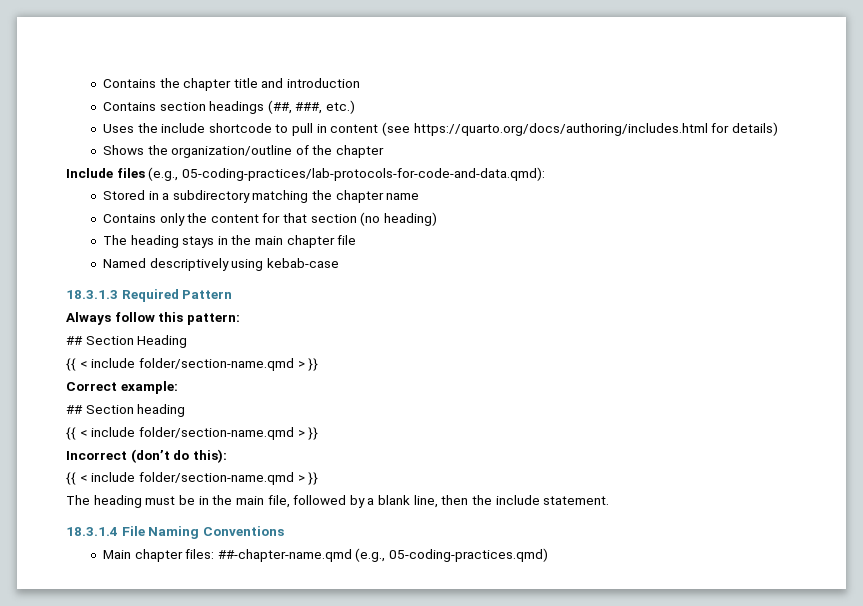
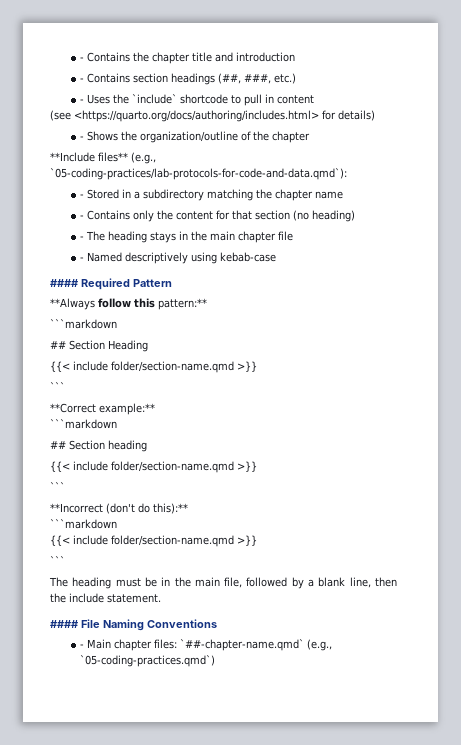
- Contains the chapter title and introduction
+ - Contains the chapter title and introduction
- Contains section headings (##, ###, etc.)
+ - Contains section headings (##, ###, etc.)
- Uses the include shortcode to pull in content (see https://quarto.org/docs/authoring/includes.html for details)
+ - Uses the `include` shortcode to pull in content
+ (see <https://quarto.org/docs/authoring/includes.html> for details)
- Shows the organization/outline of the chapter
+ - Shows the organization/outline of the chapter
- Include files (e.g., 05-coding-practices/lab-protocols-for-code-and-data.qmd):
- Stored in a subdirectory matching the chapter name
+ **Include files** (e.g., `05-coding-practices/lab-protocols-for-code-and-data.qmd`):
+ - Stored in a subdirectory matching the chapter name
- Contains only the content for that section (no heading)
+ - Contains only the content for that section (no heading)
- The heading stays in the main chapter file
+ - The heading stays in the main chapter file
- Named descriptively using kebab-case
+ - Named descriptively using kebab-case
- 18.3.1.3 Required Pattern
+ #### Required Pattern
- Always follow this pattern:
+ **Always follow this pattern:**
+ ```markdown
  ## Section Heading
- {{ < include folder/section-name.qmd > }}
- Correct example:
+ {{< include folder/section-name.qmd >}}
+ ```
+ **Correct example:**
+ ```markdown
  ## Section heading
- {{ < include folder/section-name.qmd > }}
- Incorrect (don’t do this):
- {{ < include folder/section-name.qmd > }}
+ {{< include folder/section-name.qmd >}}
+ ```
+ **Incorrect (don't do this):**
+ ```markdown
+ {{< include folder/section-name.qmd >}}
+ ```
- 18.3.1.4 File Naming Conventions
+ #### File Naming Conventions
- Main chapter files: ##-chapter-name.qmd (e.g., 05-coding-practices.qmd)
+ - Main chapter files: `##-chapter-name.qmd` (e.g., `05-coding-practices.qmd`)

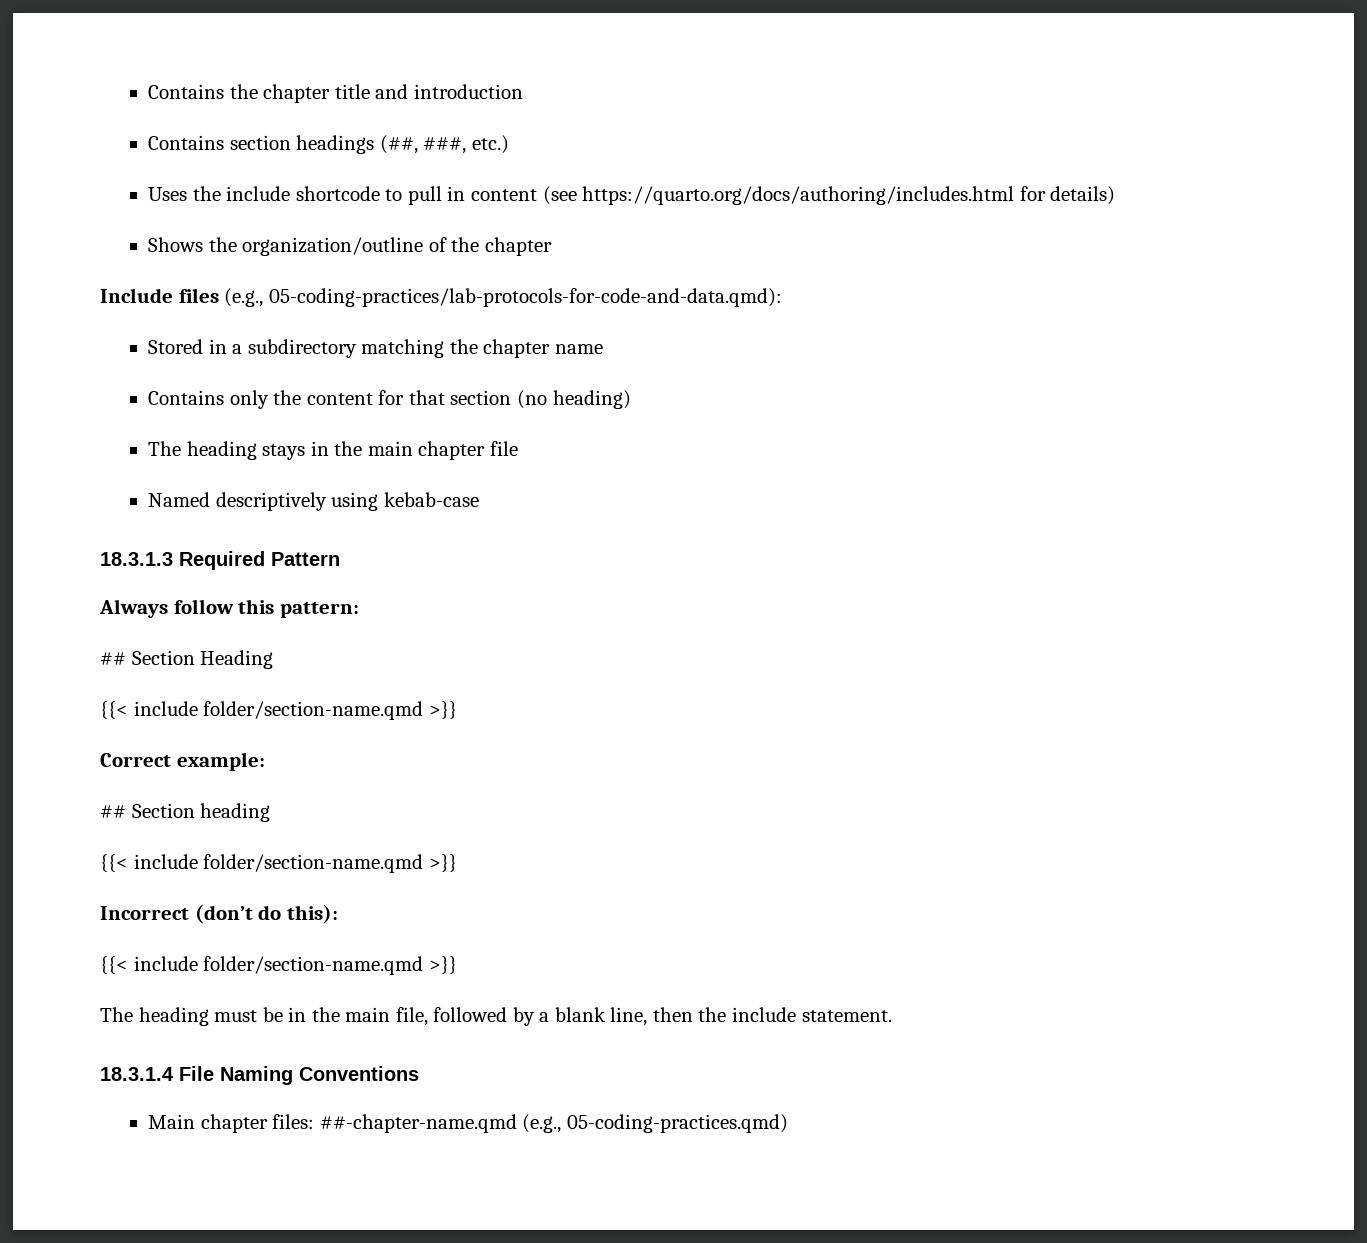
- - Contains the chapter title and introduction
+ Contains the chapter title and introduction
- - Contains section headings (##, ###, etc.)
+ Contains section headings (##, ###, etc.)
- - Uses the `include` shortcode to pull in content
- (see <https://quarto.org/docs/authoring/includes.html> for details)
+ Uses the include shortcode to pull in content (see https://quarto.org/docs/authoring/includes.html for details)
- - Shows the organization/outline of the chapter
+ Shows the organization/outline of the chapter
- **Include files** (e.g., `05-coding-practices/lab-protocols-for-code-and-data.qmd`):
- - Stored in a subdirectory matching the chapter name
+ Include files (e.g., 05-coding-practices/lab-protocols-for-code-and-data.qmd):
+ Stored in a subdirectory matching the chapter name
- - Contains only the content for that section (no heading)
+ Contains only the content for that section (no heading)
- - The heading stays in the main chapter file
+ The heading stays in the main chapter file
- - Named descriptively using kebab-case
+ Named descriptively using kebab-case
- #### Required Pattern
+ 18.3.1.3 Required Pattern
- **Always follow this pattern:**
- ```markdown
+ Always follow this pattern:
  ## Section Heading
  {{< include folder/section-name.qmd >}}
- ```
- **Correct example:**
- ```markdown
+ Correct example:
  ## Section heading
  {{< include folder/section-name.qmd >}}
- ```
- **Incorrect (don't do this):**
- ```markdown
+ Incorrect (don’t do this):
  {{< include folder/section-name.qmd >}}
- ```
- #### File Naming Conventions
+ 18.3.1.4 File Naming Conventions
- - Main chapter files: `##-chapter-name.qmd` (e.g., `05-coding-practices.qmd`)
+ Main chapter files: ##-chapter-name.qmd (e.g., 05-coding-practices.qmd)

